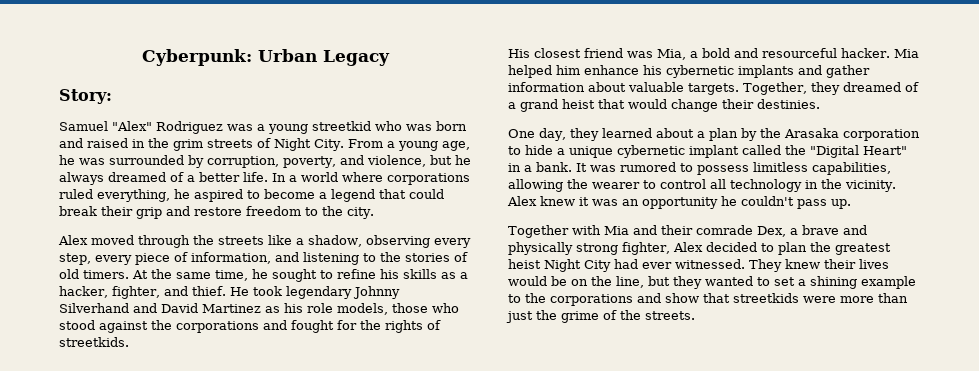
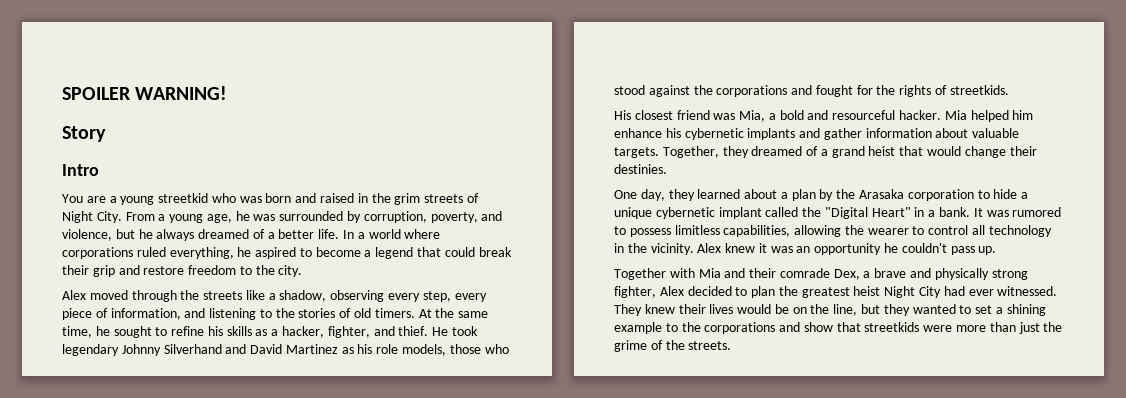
- Cyberpunk: Urban Legacy
- Story:
- Samuel "Alex" Rodriguez was a young streetkid who was born and raised in the grim streets of Night City.
+ SPOILER WARNING!
+ Story
+ Intro
+ You are a young streetkid who was born and raised in the grim streets of Night City.

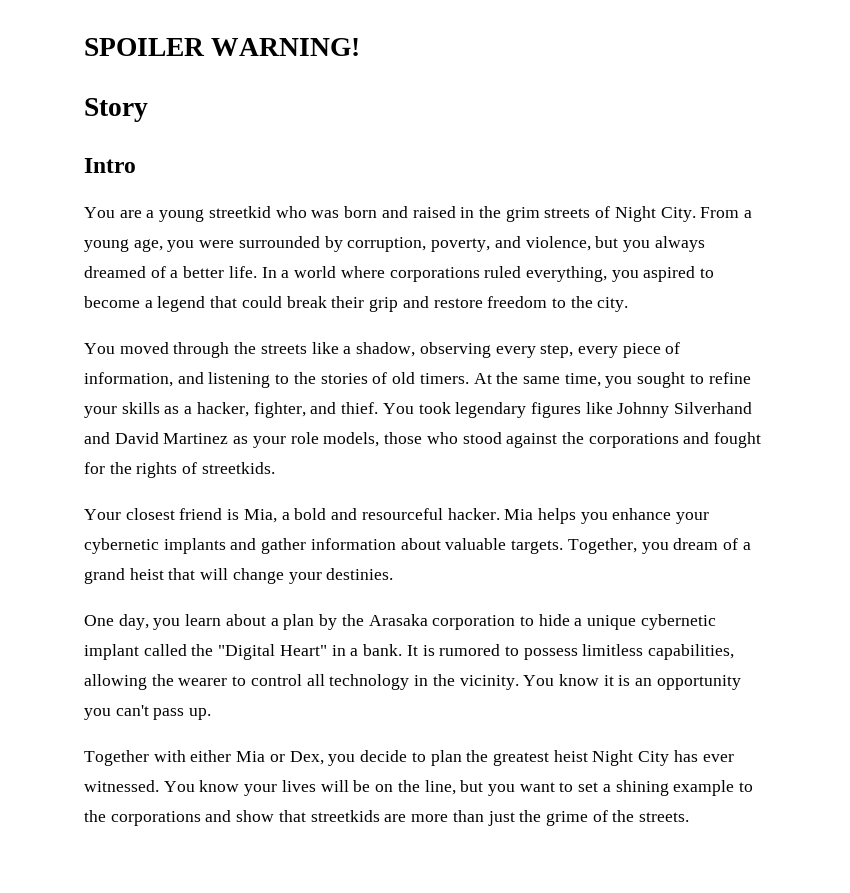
- From a young age, he was surrounded by corruption, poverty, and violence, but he always dreamed of a better life.
+ From a young age, you were surrounded by corruption, poverty, and violence, but you always dreamed of a better life.
- In a world where corporations ruled everything, he aspired to become a legend that could break their grip and restore freedom to the city.
+ In a world where corporations ruled everything, you aspired to become a legend that could break their grip and restore freedom to the city.
- Alex moved through the streets like a shadow, observing every step, every piece of information, and listening to the stories of old timers.
+ You moved through the streets like a shadow, observing every step, every piece of information, and listening to the stories of old timers.
- At the same time, he sought to refine his skills as a hacker, fighter, and thief.
+ At the same time, you sought to refine your skills as a hacker, fighter, and thief.
- He took legendary Johnny Silverhand and David Martinez as his role models, those who stood against the corporations and fought for the rights of streetkids.
+ You took legendary figures like Johnny Silverhand and David Martinez as your role models, those who stood against the corporations and fought for the rights of streetkids.
- His closest friend was Mia, a bold and resourceful hacker.
+ Your closest friend is Mia, a bold and resourceful hacker.
- Mia helped him enhance his cybernetic implants and gather information about valuable targets.
+ Mia helps you enhance your cybernetic implants and gather information about valuable targets.
- Together, they dreamed of a grand heist that would change their destinies.
+ Together, you dream of a grand heist that will change your destinies.
- One day, they learned about a plan by the Arasaka corporation to hide a unique cybernetic implant called the "Digital Heart" in a bank.
+ One day, you learn about a plan by the Arasaka corporation to hide a unique cybernetic implant called the "Digital Heart" in a bank.
- It was rumored to possess limitless capabilities, allowing the wearer to control all technology in the vicinity.
+ It is rumored to possess limitless capabilities, allowing the wearer to control all technology in the vicinity.
- Alex knew it was an opportunity he couldn't pass up.
- Together with Mia and their comrade Dex, a brave and physically strong fighter, Alex decided to plan the greatest heist Night City had ever witnessed.
+ You know it is an opportunity you can't pass up.
+ Together with either Mia or Dex, you decide to plan the greatest heist Night City has ever witnessed.
- They knew their lives would be on the line, but they wanted to set a shining example to the corporations and show that streetkids were more than just the grime of the streets.
+ You know your lives will be on the line, but you want to set a shining example to the corporations and show that streetkids are more than just the grime of the streets.

